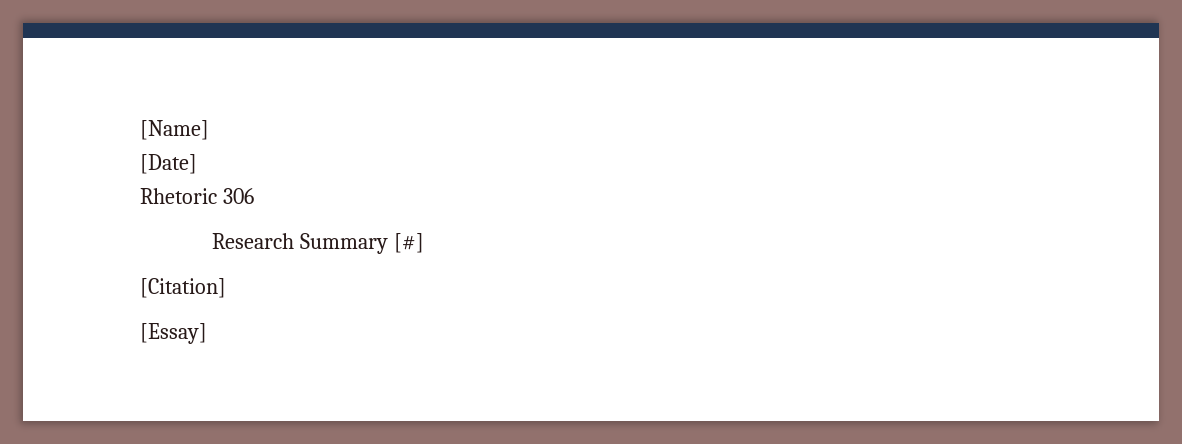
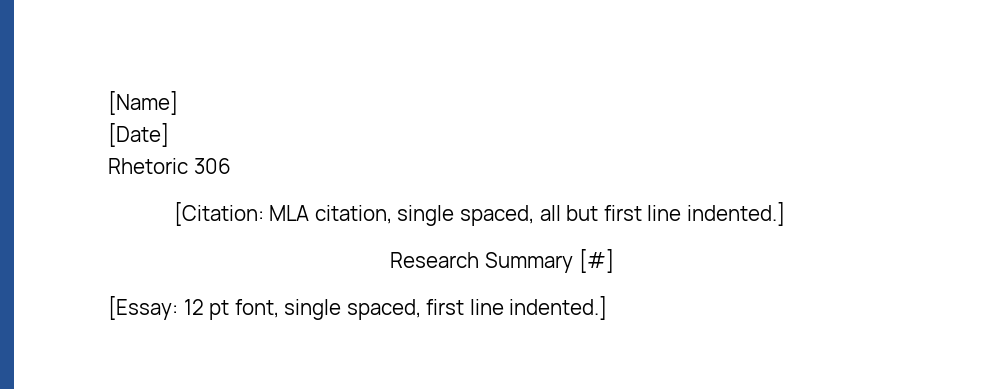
+ [Citation: MLA citation, single spaced, all but first line indented.]
  Research Summary [#]
- [Citation]
- [Essay]
+ [Essay: 12 pt font, single spaced, first line indented.]

